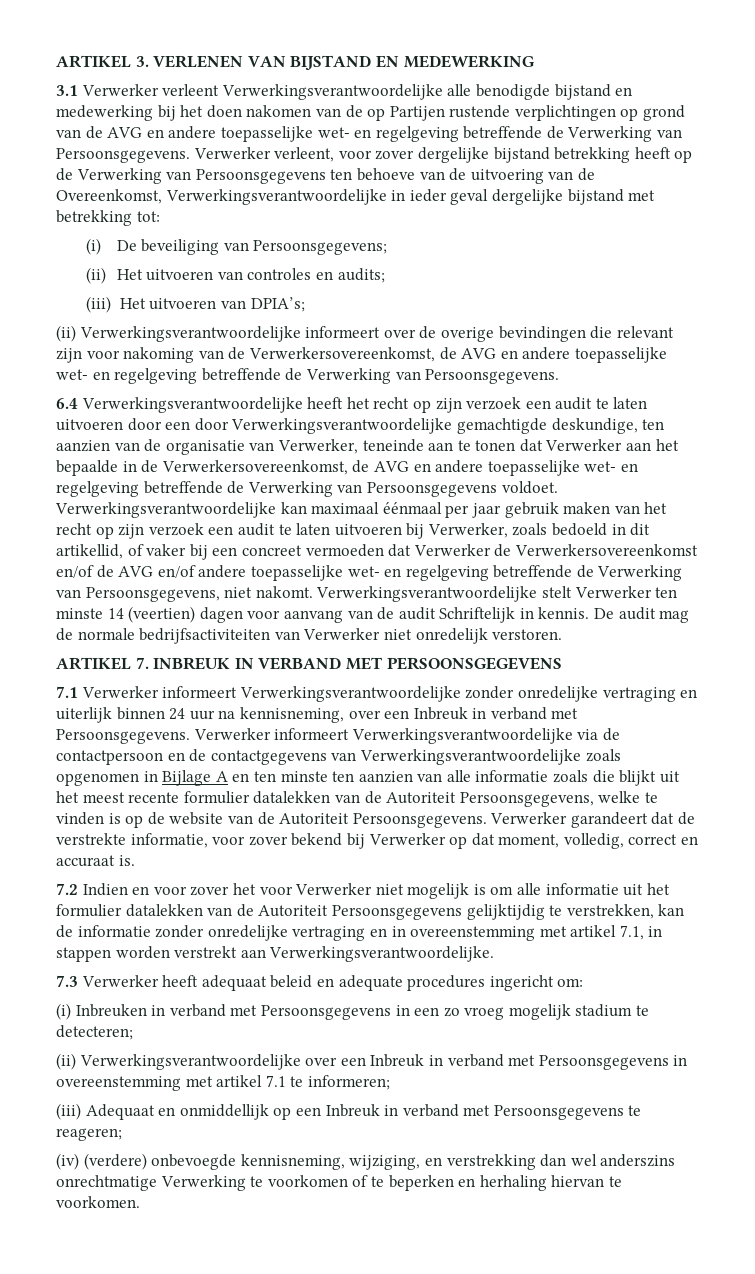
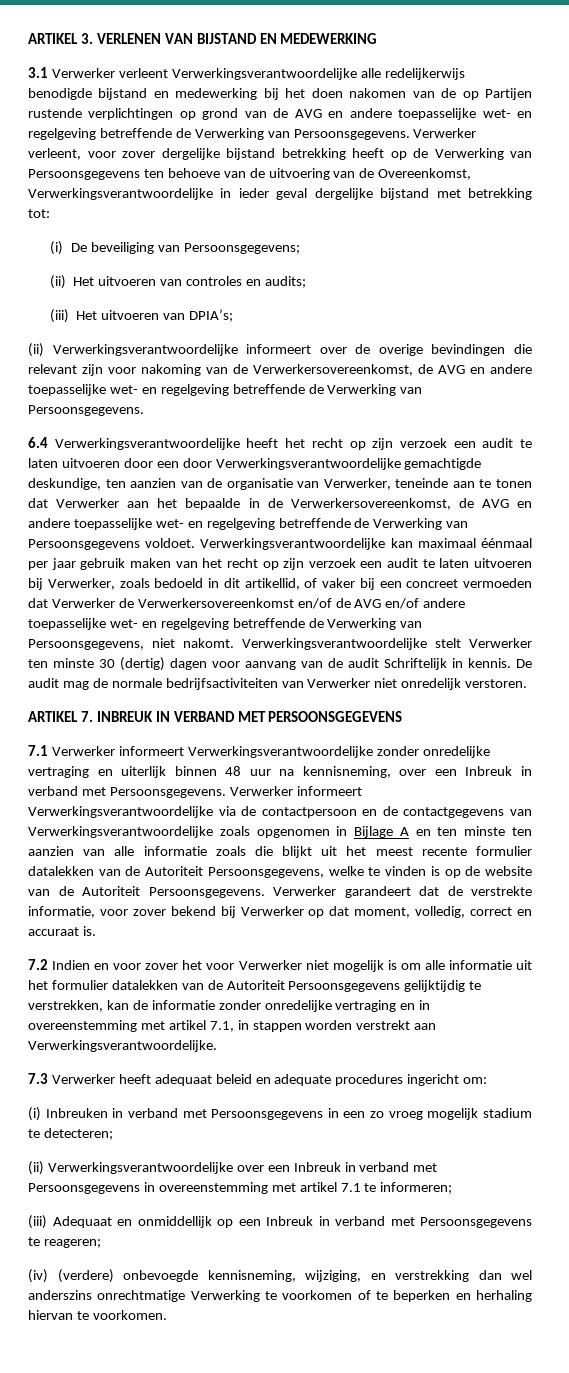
- 3.1 Verwerker verleent Verwerkingsverantwoordelijke alle benodigde bijstand en medewerking bij het doen nakomen van de op Partijen rustende verplichtingen op grond van de AVG en andere toepasselijke wet- en regelgeving betreffende de Verwerking van Persoonsgegevens.
+ 3.1 Verwerker verleent Verwerkingsverantwoordelijke alle redelijkerwijs benodigde bijstand en medewerking bij het doen nakomen van de op Partijen rustende verplichtingen op grond van de AVG en andere toepasselijke wet- en regelgeving betreffende de Verwerking van Persoonsgegevens.
- Verwerkingsverantwoordelijke stelt Verwerker ten minste 14 (veertien) dagen voor aanvang van de audit Schriftelijk in kennis.
+ Verwerkingsverantwoordelijke stelt Verwerker ten minste 30 (dertig) dagen voor aanvang van de audit Schriftelijk in kennis.
- 7.1 Verwerker informeert Verwerkingsverantwoordelijke zonder onredelijke vertraging en uiterlijk binnen 24 uur na kennisneming, over een Inbreuk in verband met Persoonsgegevens.
+ 7.1 Verwerker informeert Verwerkingsverantwoordelijke zonder onredelijke vertraging en uiterlijk binnen 48 uur na kennisneming, over een Inbreuk in verband met Persoonsgegevens.

